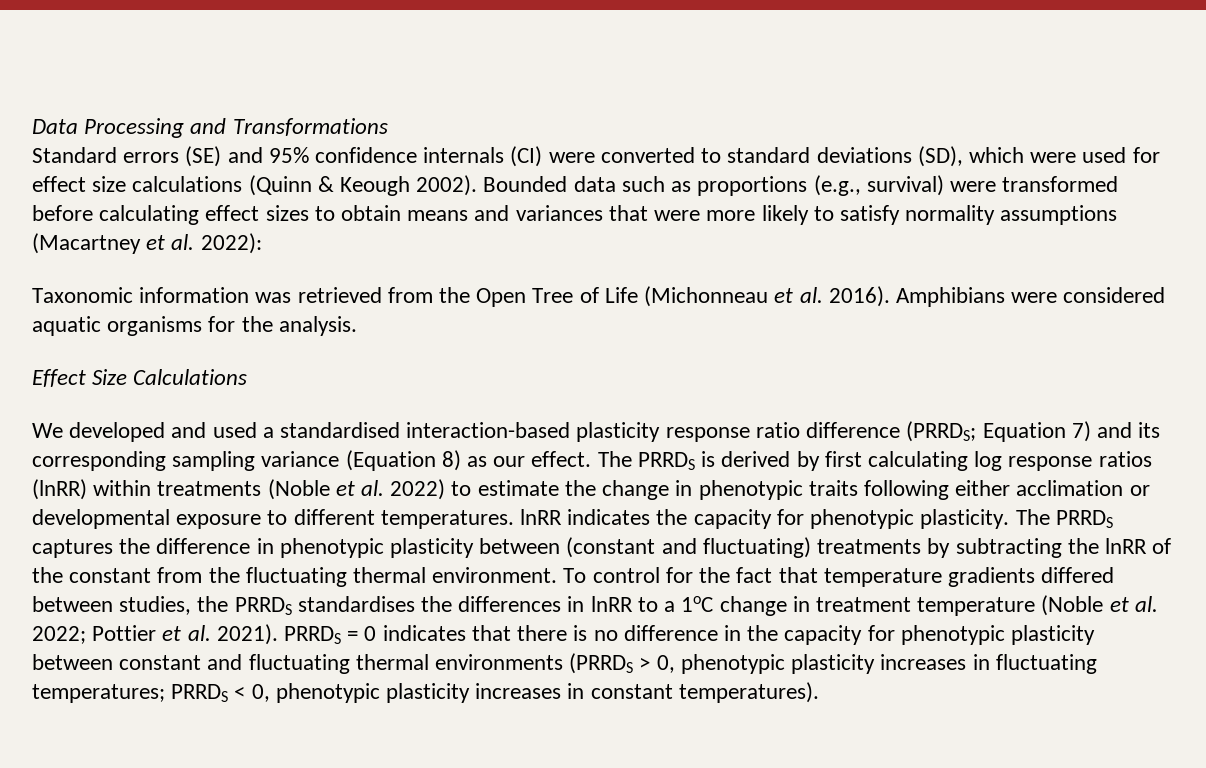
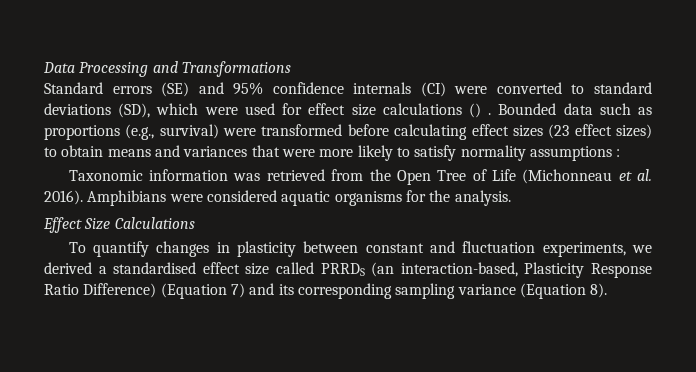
- Standard errors (SE) and 95% confidence internals (CI) were converted to standard deviations (SD), which were used for effect size calculations (Quinn & Keough 2002).
+ Standard errors (SE) and 95% confidence internals (CI) were converted to standard deviations (SD), which were used for effect size calculations () .
- Bounded data such as proportions (e.g., survival) were transformed before calculating effect sizes to obtain means and variances that were more likely to satisfy normality assumptions (Macartney et al. 2022):
+ Bounded data such as proportions (e.g., survival) were transformed before calculating effect sizes (23 effect sizes) to obtain means and variances that were more likely to satisfy normality assumptions :
- We developed and used a standardised interaction-based plasticity response ratio difference (PRRDS; Equation 7) and its corresponding sampling variance (Equation 8) as our effect. The PRRDS is derived by first calculating log response ratios (lnRR) within treatments (Noble et al. 2022) to estimate the change in phenotypic traits following either acclimation or developmental exposure to different temperatures. lnRR indicates the capacity for phenotypic plasticity. The PRRDS captures the difference in phenotypic plasticity between (constant and fluctuating) treatments by subtracting the lnRR of the constant from the fluctuating thermal environment. To control for the fact that temperature gradients differed between studies, the PRRDS standardises the differences in lnRR to a 1oC change in treatment temperature (Noble et al. 2022; Pottier et al. 2021). PRRDS = 0 indicates that there is no difference in the capacity for phenotypic plasticity between constant and fluctuating thermal environments (PRRDS > 0, phenotypic plasticity increases in fluctuating temperatures; PRRDS < 0, phenotypic plasticity increases in constant temperatures).
+ To quantify changes in plasticity between constant and fluctuation experiments, we derived a standardised effect size called PRRDS (an interaction-based, Plasticity Response Ratio Difference) (Equation 7) and its corresponding sampling variance (Equation 8).

